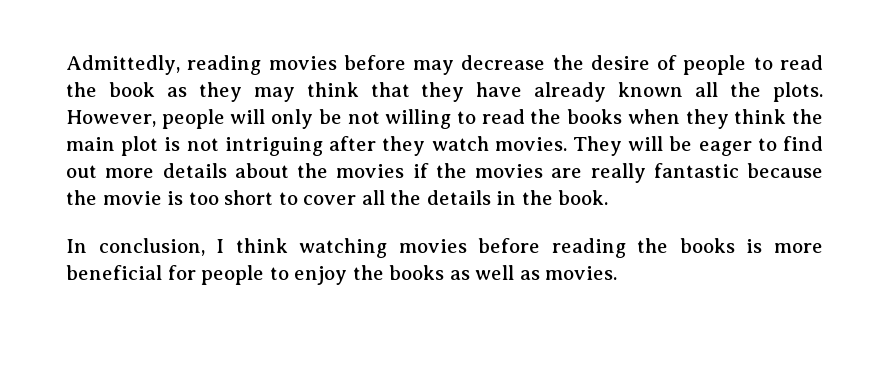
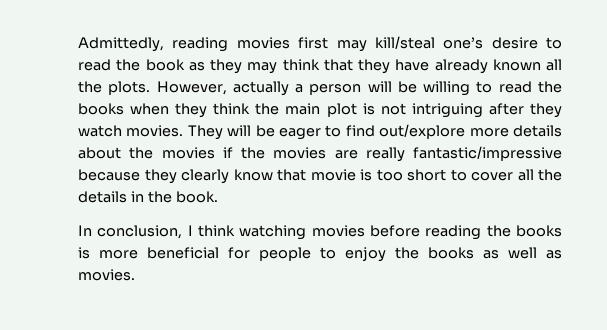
- Admittedly, reading movies before may decrease the desire of people to read the book as they may think that they have already known all the plots.
+ Admittedly, reading movies first may kill/steal one’s desire to read the book as they may think that they have already known all the plots.
- However, people will only be not willing to read the books when they think the main plot is not intriguing after they watch movies.
+ However, actually a person will be willing to read the books when they think the main plot is not intriguing after they watch movies.
- They will be eager to find out more details about the movies if the movies are really fantastic because the movie is too short to cover all the details in the book.
+ They will be eager to find out/explore more details about the movies if the movies are really fantastic/impressive because they clearly know that movie is too short to cover all the details in the book.

